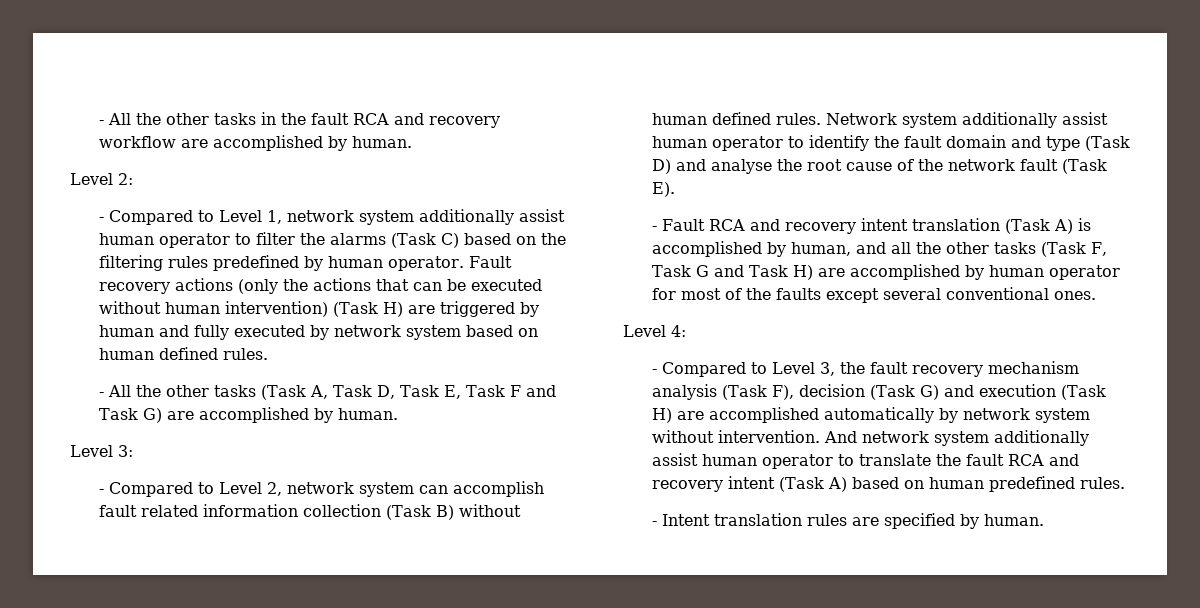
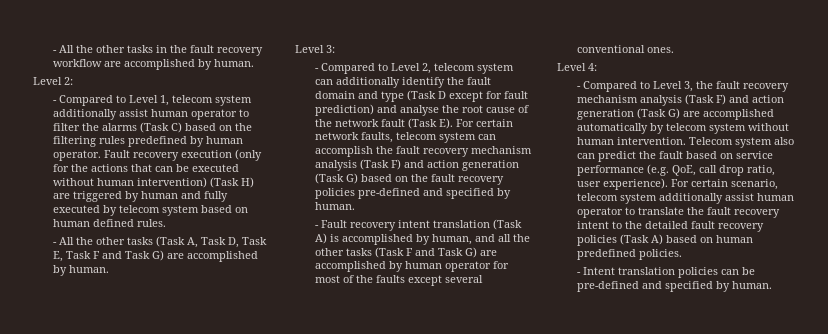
- - All the other tasks in the fault RCA and recovery workflow are accomplished by human.
+ - All the other tasks in the fault recovery workflow are accomplished by human.
- - Compared to Level 1, network system additionally assist human operator to filter the alarms (Task C) based on the filtering rules predefined by human operator.
+ - Compared to Level 1, telecom system additionally assist human operator to filter the alarms (Task C) based on the filtering rules predefined by human operator.
- Fault recovery actions (only the actions that can be executed without human intervention) (Task H) are triggered by human and fully executed by network system based on human defined rules.
+ Fault recovery execution (only for the actions that can be executed without human intervention) (Task H) are triggered by human and fully executed by telecom system based on human defined rules.
- - Compared to Level 2, network system can accomplish fault related information collection (Task B) without human defined rules. Network system additionally assist human operator to identify the fault domain and type (Task D) and analyse the root cause of the network fault (Task E).
+ - Compared to Level 2, telecom system can additionally identify the fault domain and type (Task D except for fault prediction) and analyse the root cause of the network fault (Task E). For certain network faults, telecom system can accomplish the fault recovery mechanism analysis (Task F) and action generation (Task G) based on the fault recovery policies pre-defined and specified by human.
- - Fault RCA and recovery intent translation (Task A) is accomplished by human, and all the other tasks (Task F, Task G and Task H) are accomplished by human operator for most of the faults except several conventional ones.
+ - Fault recovery intent translation (Task A) is accomplished by human, and all the other tasks (Task F and Task G) are accomplished by human operator for most of the faults except several conventional ones.
- - Compared to Level 3, the fault recovery mechanism analysis (Task F), decision (Task G) and execution (Task H) are accomplished automatically by network system without intervention. And network system additionally assist human operator to translate the fault RCA and recovery intent (Task A) based on human predefined rules.
+ - Compared to Level 3, the fault recovery mechanism analysis (Task F) and action generation (Task G) are accomplished automatically by telecom system without human intervention. Telecom system also can predict the fault based on service performance (e.g. QoE, call drop ratio, user experience). For certain scenario, telecom system additionally assist human operator to translate the fault recovery intent to the detailed fault recovery policies (Task A) based on human predefined policies.
- - Intent translation rules are specified by human.
+ - Intent translation policies can be pre-defined and specified by human.

